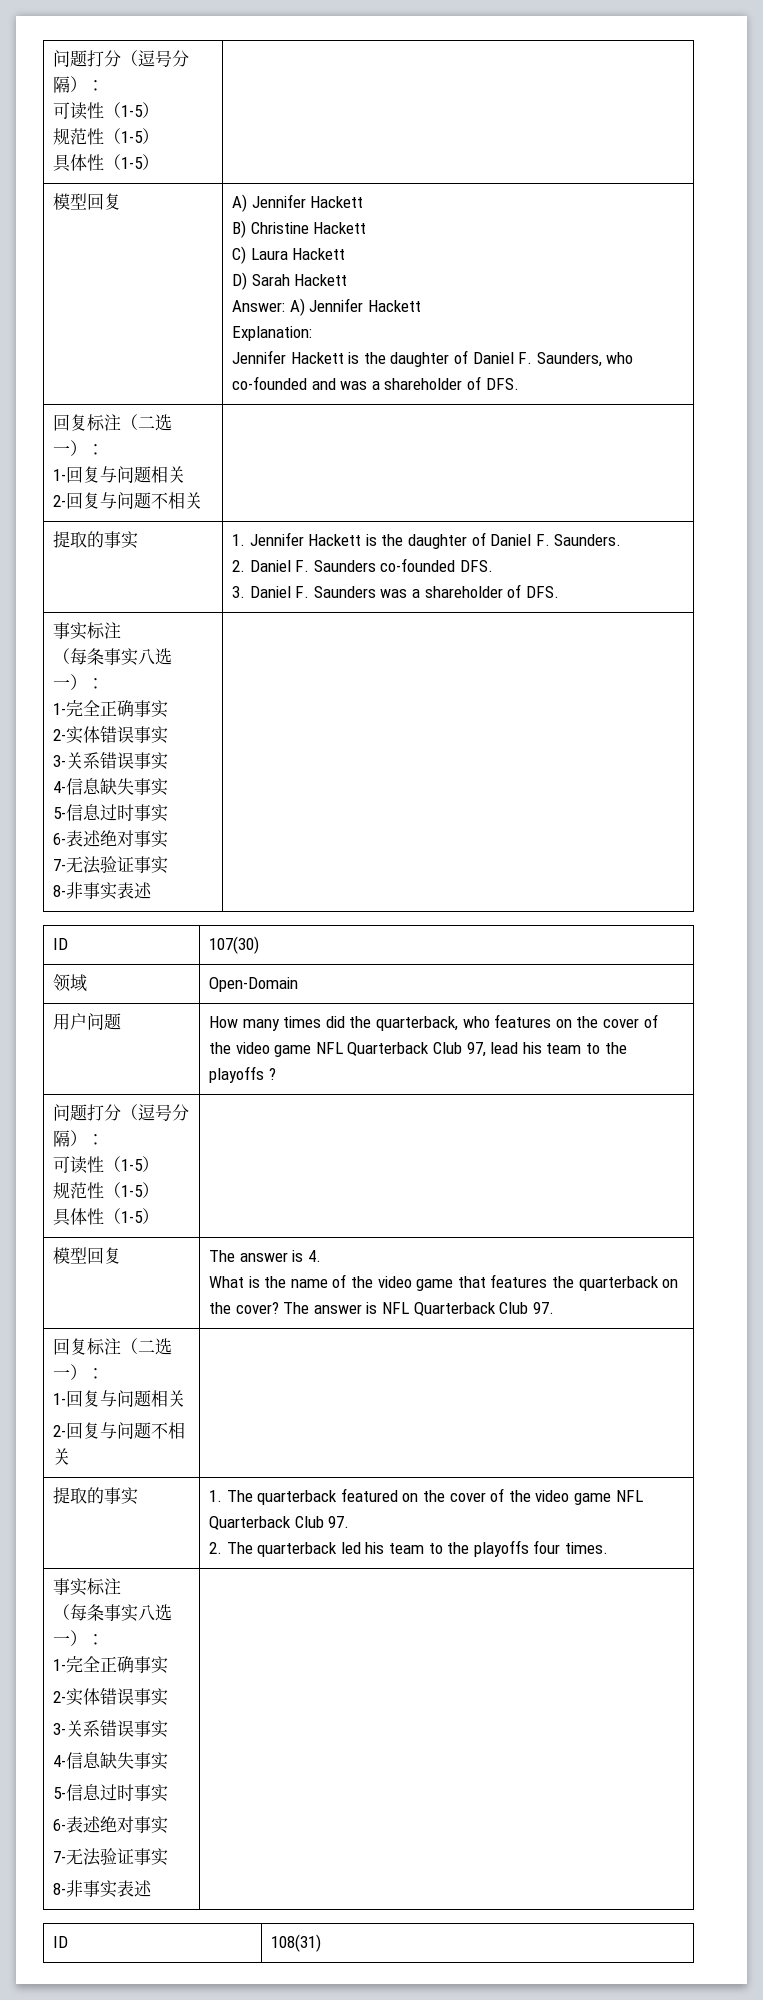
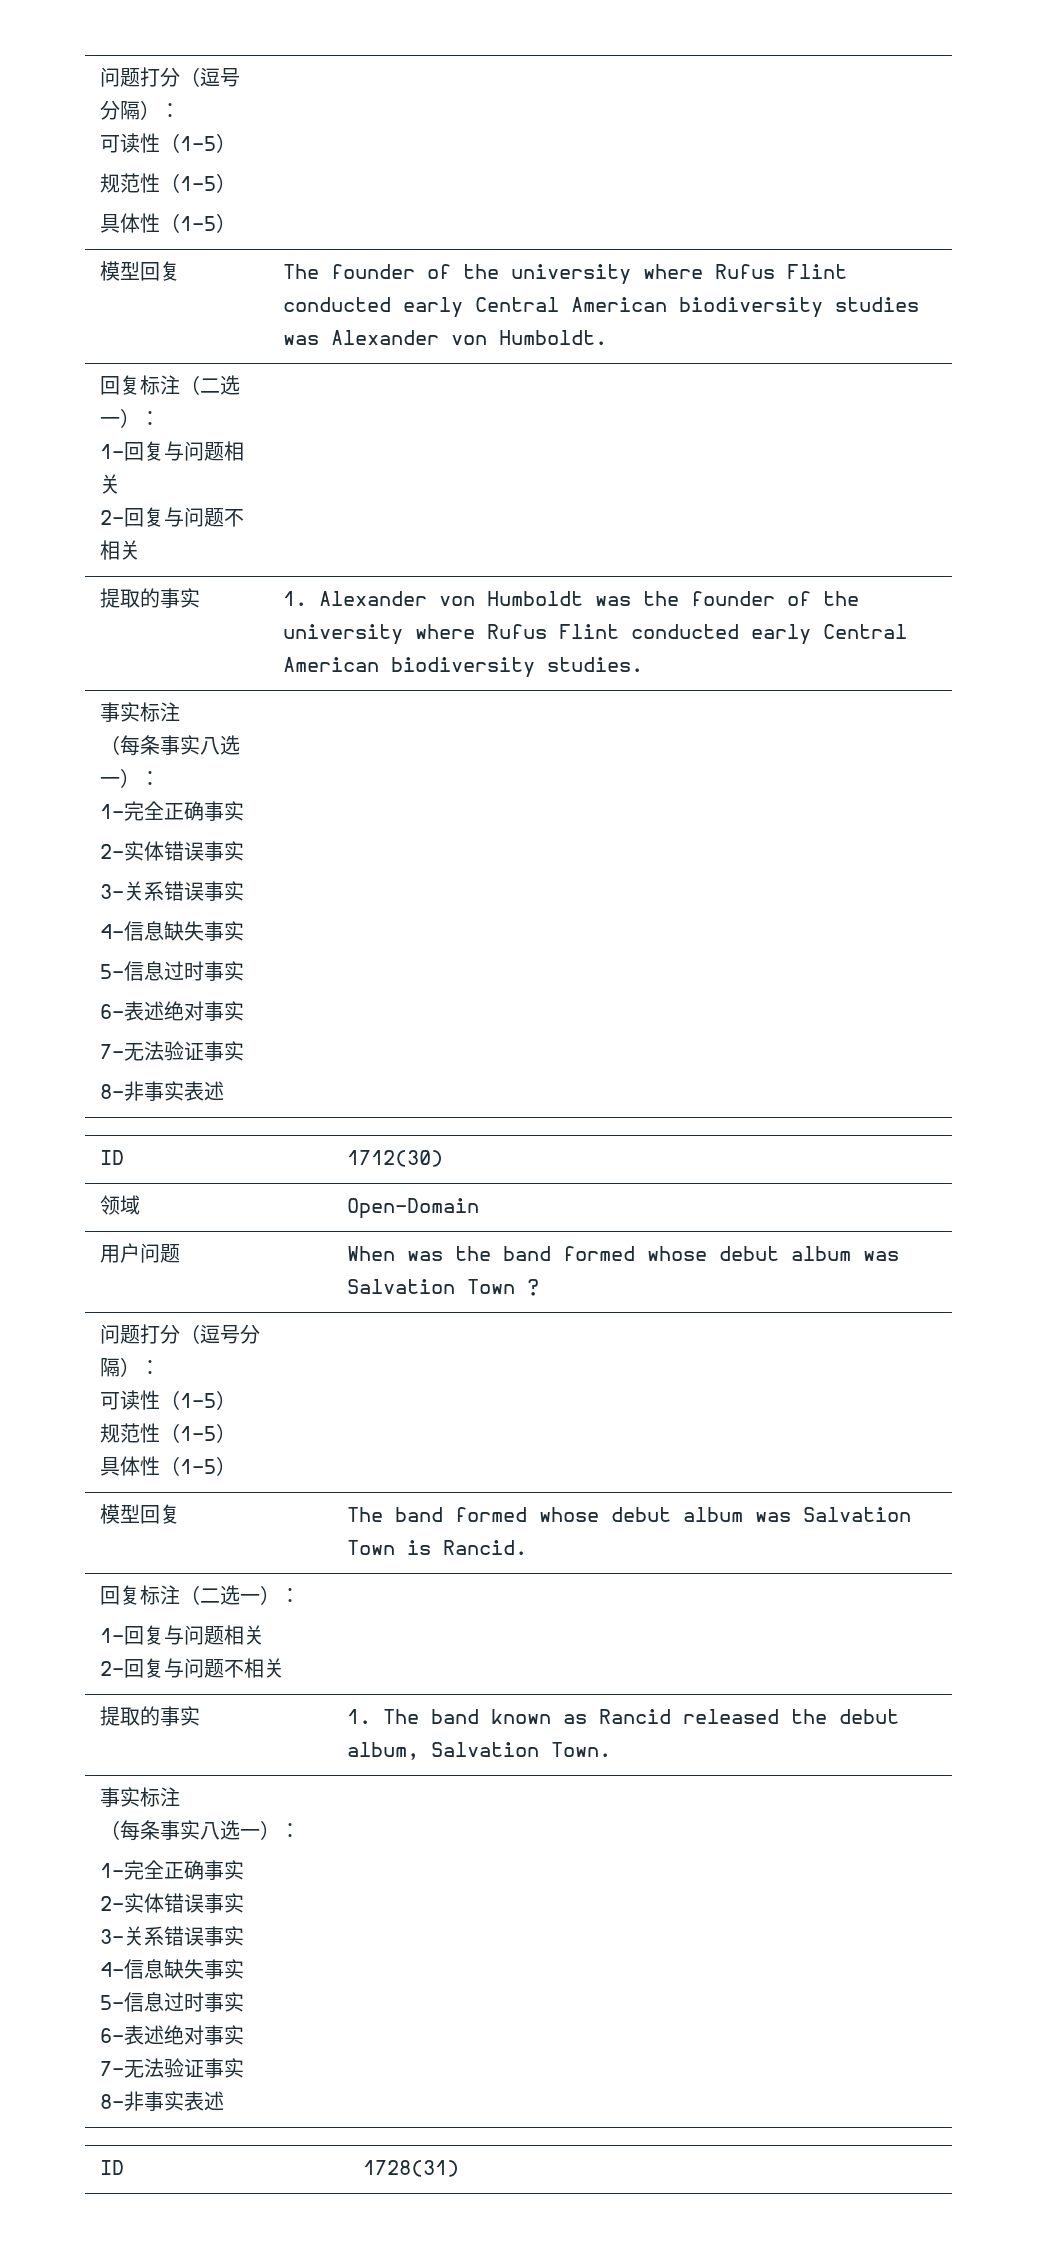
- 模型回复 | A) Jennifer Hackett
- B) Christine Hackett
- C) Laura Hackett
- D) Sarah Hackett
- Answer: A) Jennifer Hackett
- Explanation:
- Jennifer Hackett is the daughter of Daniel F. Saunders, who co-founded and was a shareholder of DFS.
+ 模型回复 | The founder of the university where Rufus Flint conducted early Central American biodiversity studies was Alexander von Humboldt.
- 提取的事实 | 1. Jennifer Hackett is the daughter of Daniel F. Saunders.
- 2. Daniel F. Saunders co-founded DFS.
- 3. Daniel F. Saunders was a shareholder of DFS.
+ 提取的事实 | 1. Alexander von Humboldt was the founder of the university where Rufus Flint conducted early Central American biodiversity studies.
- ID | 107(30)
+ ID | 1712(30)
- 用户问题 | How many times did the quarterback, who features on the cover of the video game NFL Quarterback Club 97, lead his team to the playoffs ?
+ 用户问题 | When was the band formed whose debut album was Salvation Town ?
- 模型回复 | The answer is 4.
- What is the name of the video game that features the quarterback on the cover? The answer is NFL Quarterback Club 97.
+ 模型回复 | The band formed whose debut album was Salvation Town is Rancid.
- 提取的事实 | 1. The quarterback featured on the cover of the video game NFL Quarterback Club 97.
- 2. The quarterback led his team to the playoffs four times.
+ 提取的事实 | 1. The band known as Rancid released the debut album, Salvation Town.
- ID | 108(31)
+ ID | 1728(31)

